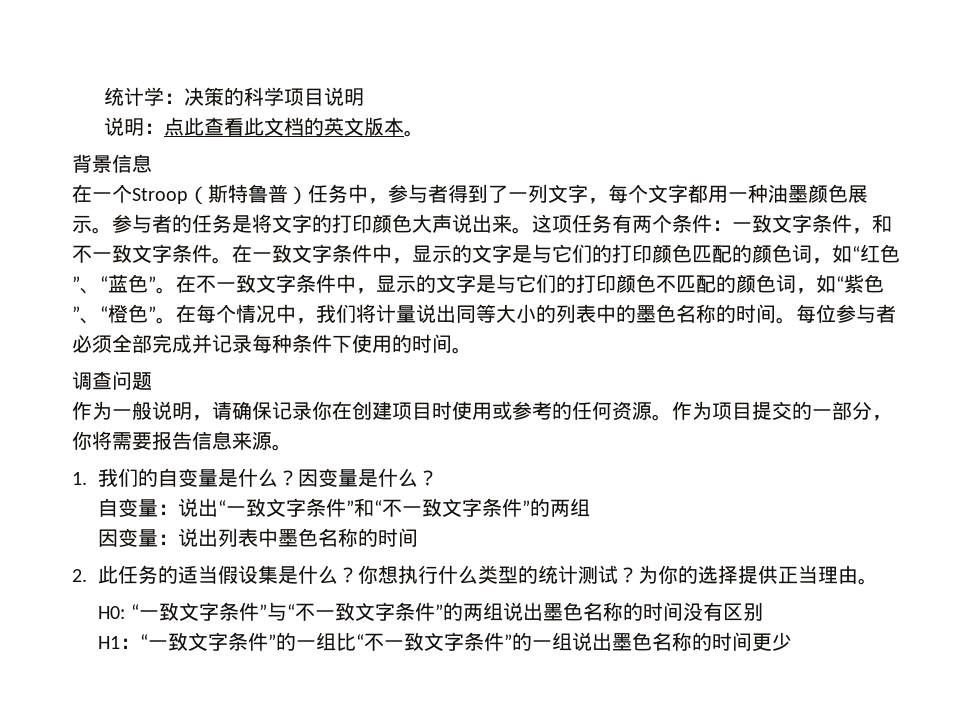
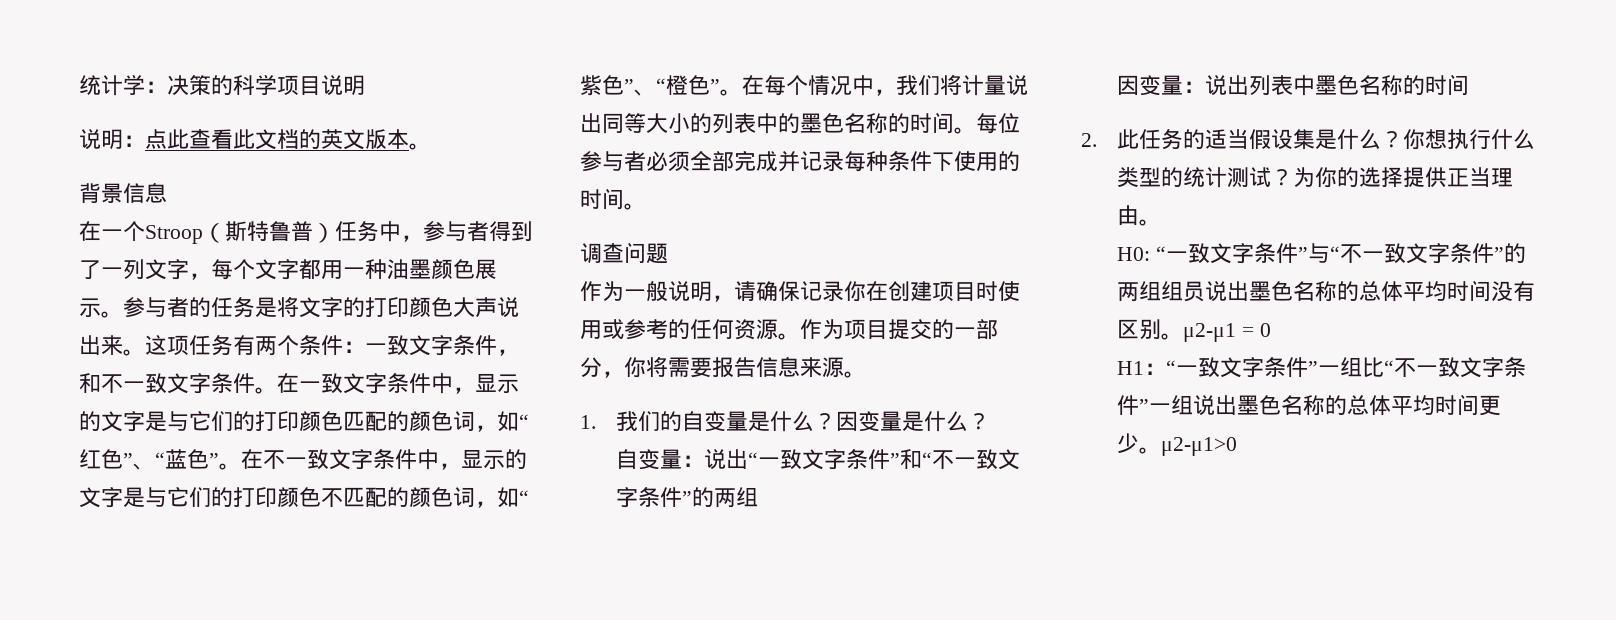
- H0: “一致文字条件”与“不一致文字条件”的两组说出墨色名称的时间没有区别
+ H0: “一致文字条件”与“不一致文字条件”的两组组员说出墨色名称的总体平均时间没有区别。μ2-μ1 = 0
- H1：“一致文字条件”的一组比“不一致文字条件”的一组说出墨色名称的时间更少
+ H1：“一致文字条件”一组比“不一致文字条件”一组说出墨色名称的总体平均时间更少。μ2-μ1>0

